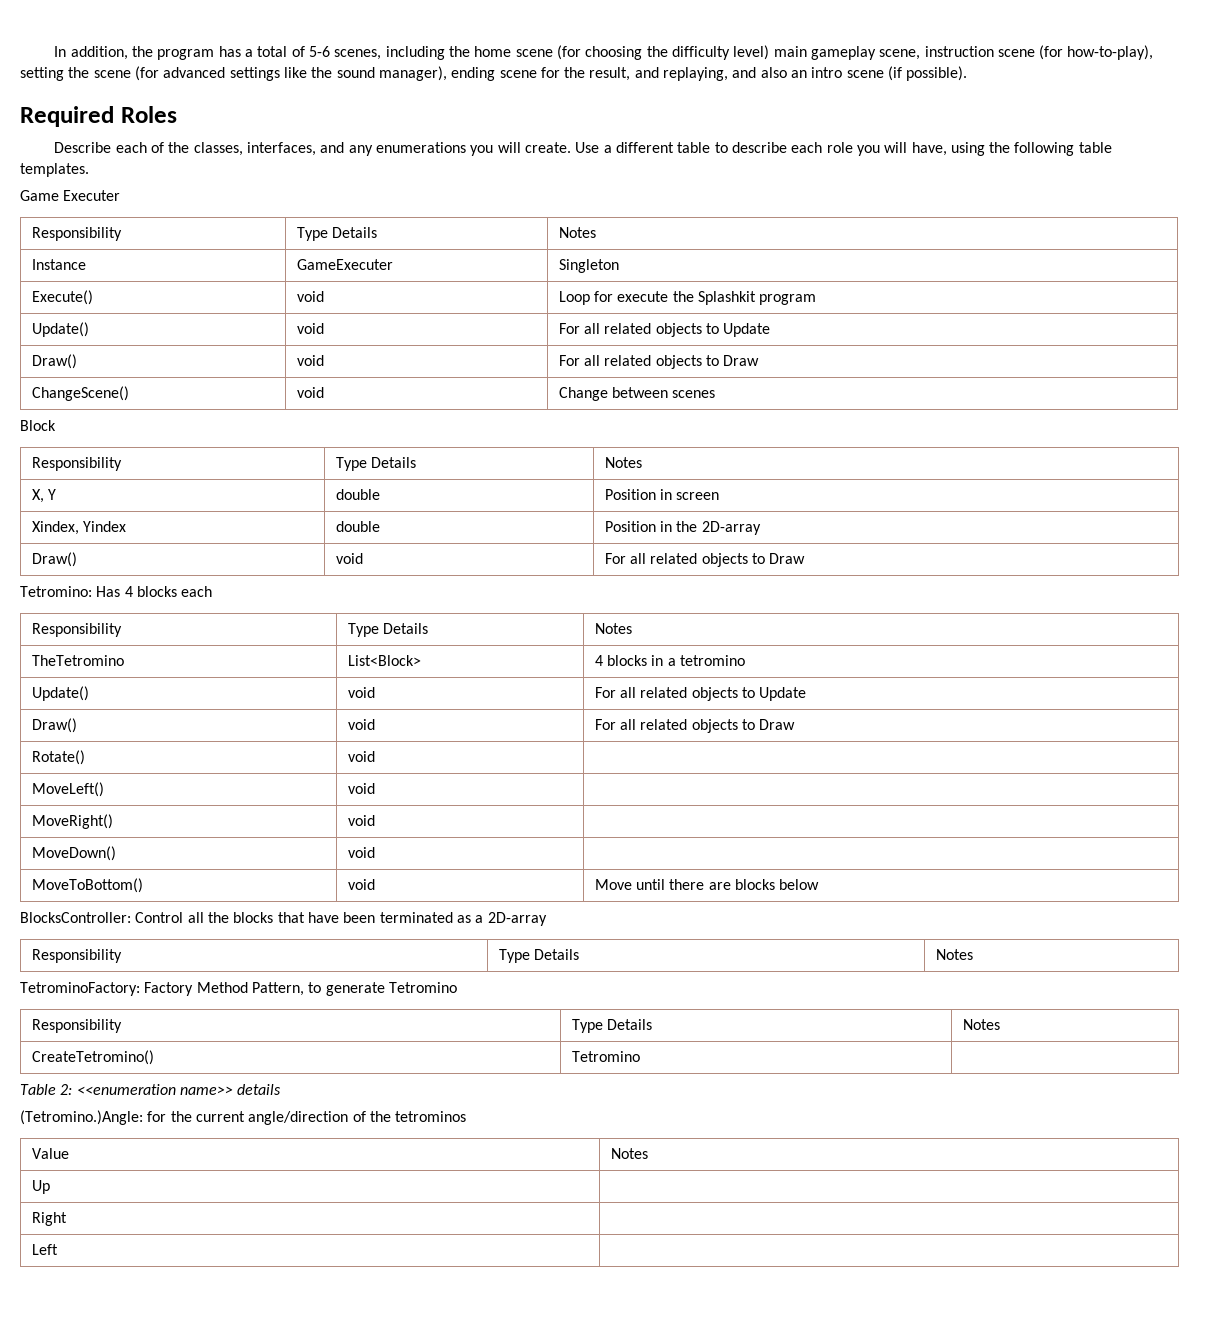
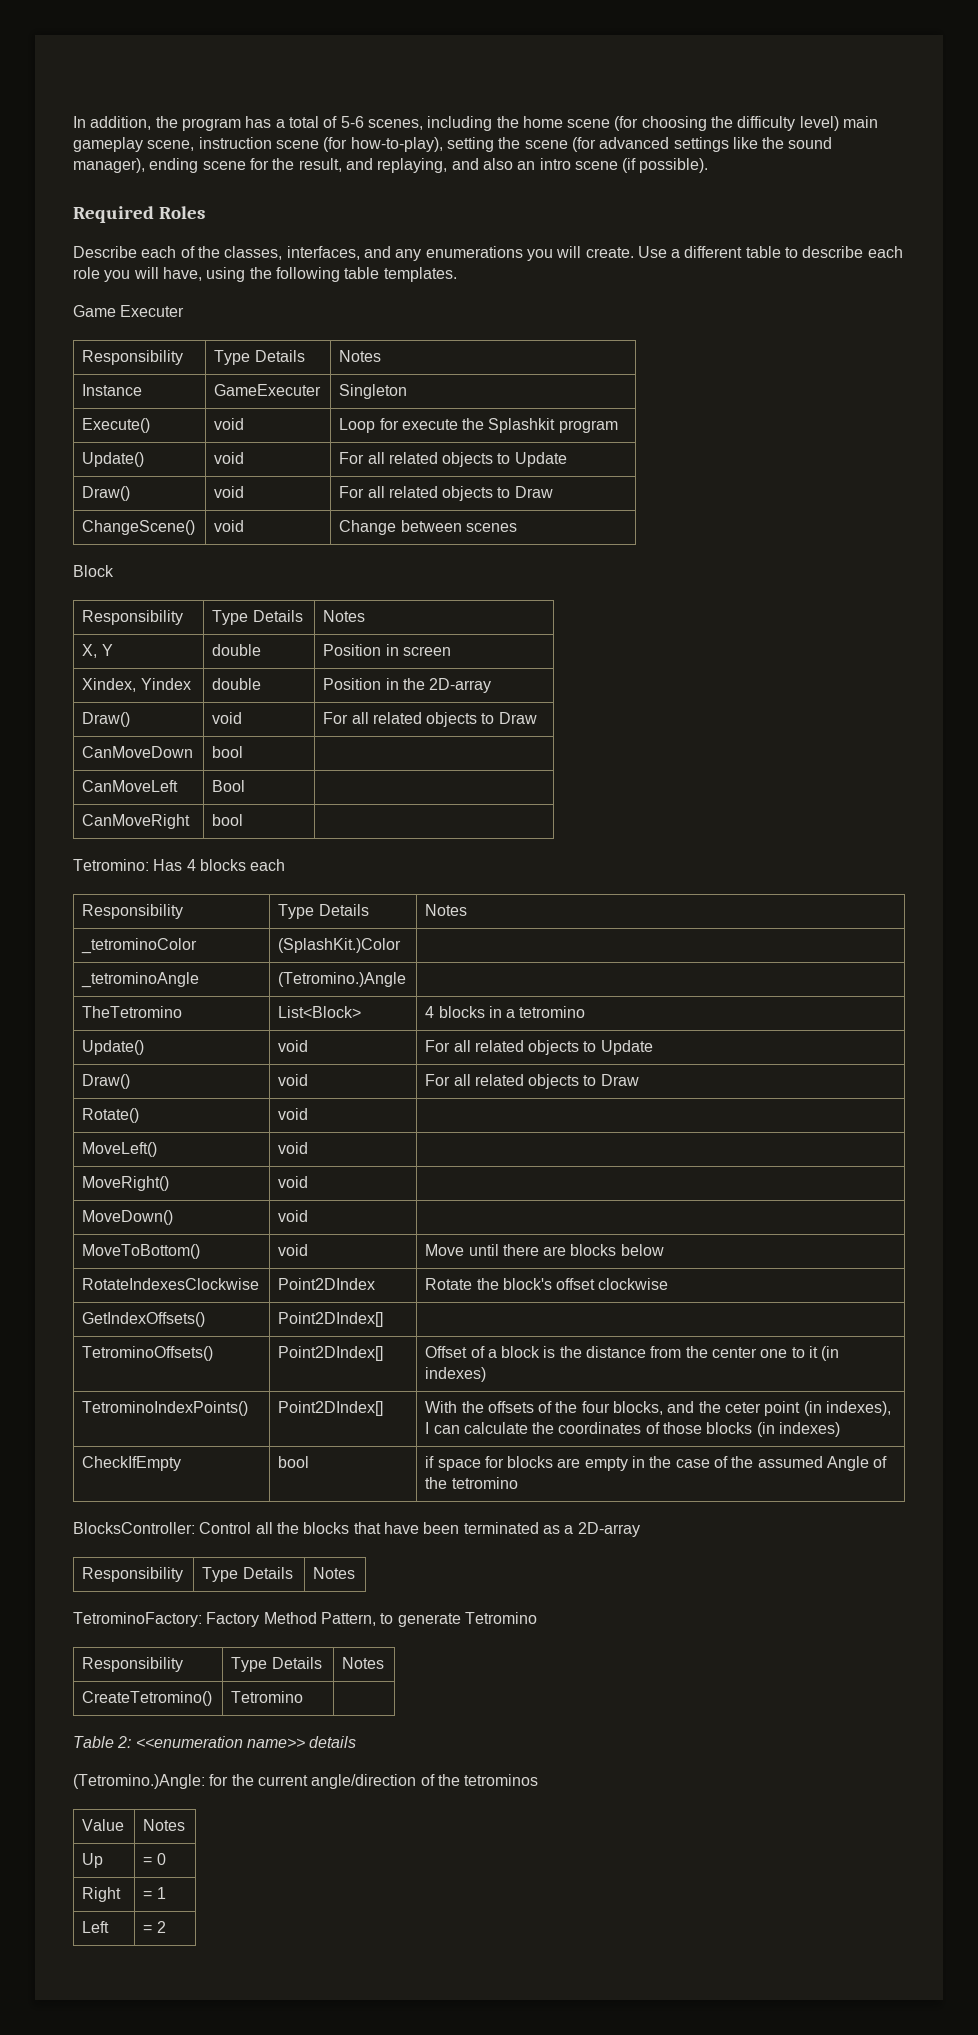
+ CanMoveDown | bool |
+ CanMoveLeft | Bool |
+ CanMoveRight | bool |
+ _tetrominoColor | (SplashKit.)Color |
+ _tetrominoAngle | (Tetromino.)Angle |
+ RotateIndexesClockwise | Point2DIndex | Rotate the block's offset clockwise
+ GetIndexOffsets() | Point2DIndex[] |
+ TetrominoOffsets() | Point2DIndex[] | Offset of a block is the distance from the center one to it (in indexes)
+ TetrominoIndexPoints() | Point2DIndex[] | With the offsets of the four blocks, and the ceter point (in indexes), I can calculate the coordinates of those blocks (in indexes)
+ CheckIfEmpty | bool | if space for blocks are empty in the case of the assumed Angle of the tetromino
- Up |
+ Up | = 0
- Right |
+ Right | = 1
- Left |
+ Left | = 2

